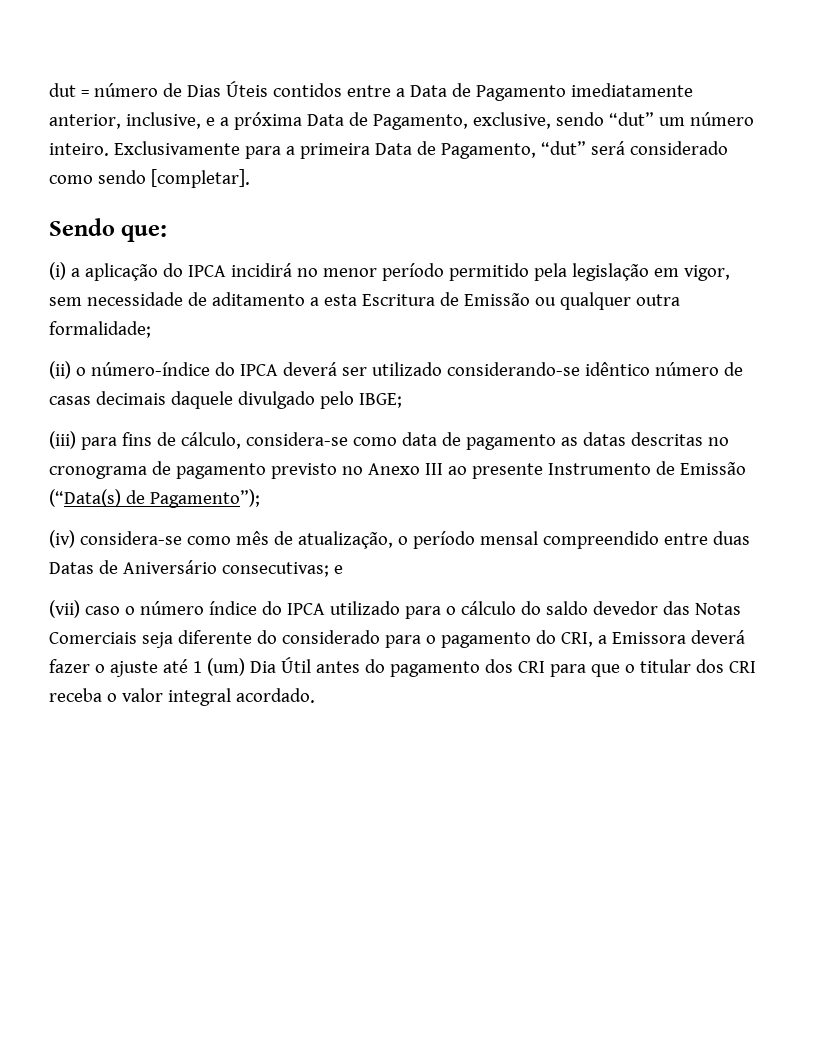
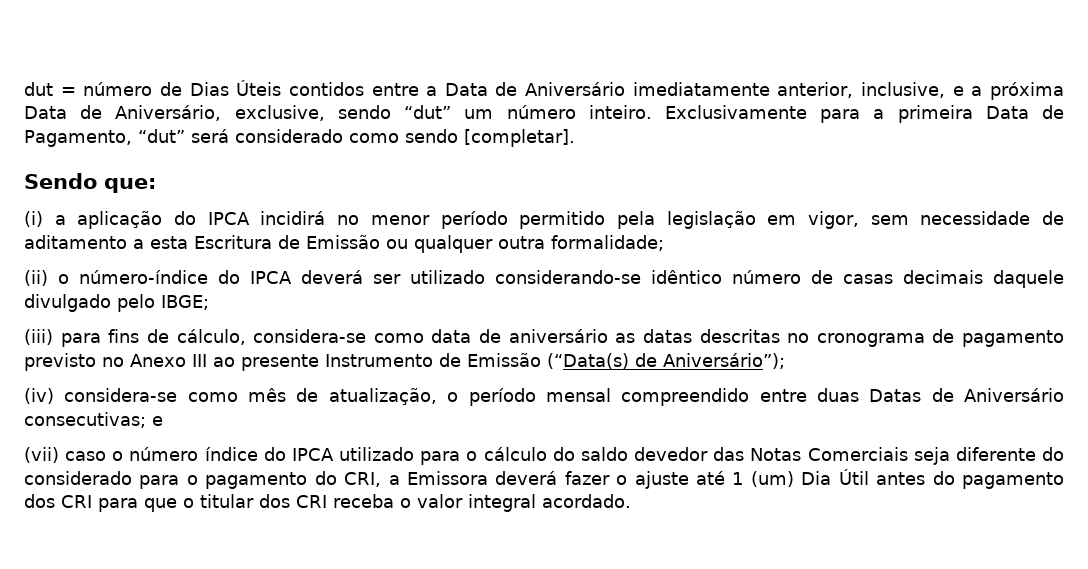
- dut = número de Dias Úteis contidos entre a Data de Pagamento imediatamente anterior, inclusive, e a próxima Data de Pagamento, exclusive, sendo “dut” um número inteiro.
+ dut = número de Dias Úteis contidos entre a Data de Aniversário imediatamente anterior, inclusive, e a próxima Data de Aniversário, exclusive, sendo “dut” um número inteiro.
- (iii) para fins de cálculo, considera-se como data de pagamento as datas descritas no cronograma de pagamento previsto no Anexo III ao presente Instrumento de Emissão (“Data(s) de Pagamento”);
+ (iii) para fins de cálculo, considera-se como data de aniversário as datas descritas no cronograma de pagamento previsto no Anexo III ao presente Instrumento de Emissão (“Data(s) de Aniversário”);

